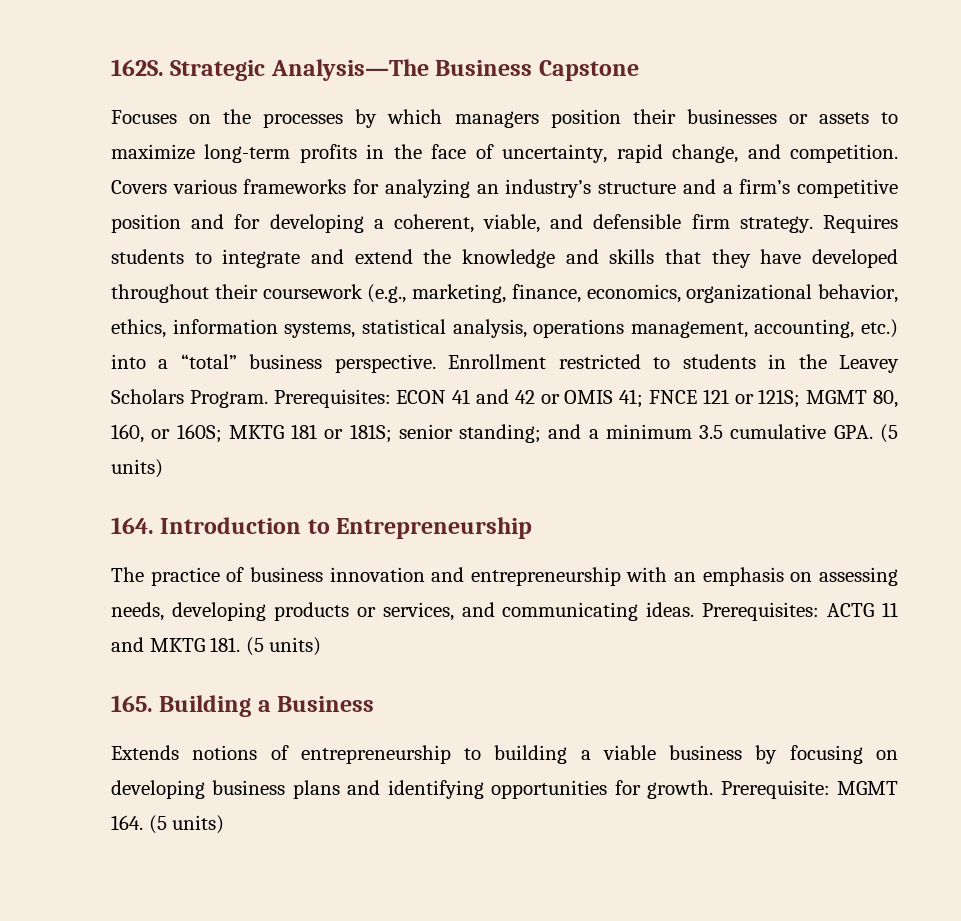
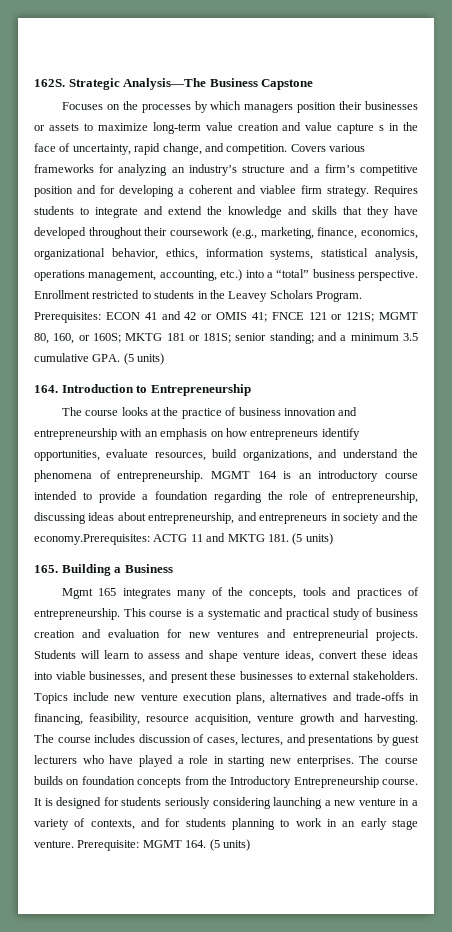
- Focuses on the processes by which managers position their businesses or assets to maximize long-term profits in the face of uncertainty, rapid change, and competition.
+ Focuses on the processes by which managers position their businesses or assets to maximize long-term value creation and value capture s in the face of uncertainty, rapid change, and competition.
- Covers various frameworks for analyzing an industry’s structure and a firm’s competitive position and for developing a coherent, viable, and defensible firm strategy.
+ Covers various frameworks for analyzing an industry’s structure and a firm’s competitive position and for developing a coherent and viablee firm strategy.
- The practice of business innovation and entrepreneurship with an emphasis on assessing needs, developing products or services, and communicating ideas. Prerequisites: ACTG 11 and MKTG 181. (5 units)
+ The course looks at the practice of business innovation and entrepreneurship with an emphasis on how entrepreneurs identify opportunities, evaluate resources, build organizations, and understand the phenomena of entrepreneurship. MGMT 164 is an introductory course intended to provide a foundation regarding the role of entrepreneurship, discussing ideas about entrepreneurship, and entrepreneurs in society and the economy.Prerequisites: ACTG 11 and MKTG 181. (5 units)
- Extends notions of entrepreneurship to building a viable business by focusing on developing business plans and identifying opportunities for growth.
+ Mgmt 165 integrates many of the concepts, tools and practices of entrepreneurship. This course is a systematic and practical study of business creation and evaluation for new ventures and entrepreneurial projects. Students will learn to assess and shape venture ideas, convert these ideas into viable businesses, and present these businesses to external stakeholders. Topics include new venture execution plans, alternatives and trade-offs in financing, feasibility, resource acquisition, venture growth and harvesting. The course includes discussion of cases, lectures, and presentations by guest lecturers who have played a role in starting new enterprises. The course builds on foundation concepts from the Introductory Entrepreneurship course. It is designed for students seriously considering launching a new venture in a variety of contexts, and for students planning to work in an early stage venture.

